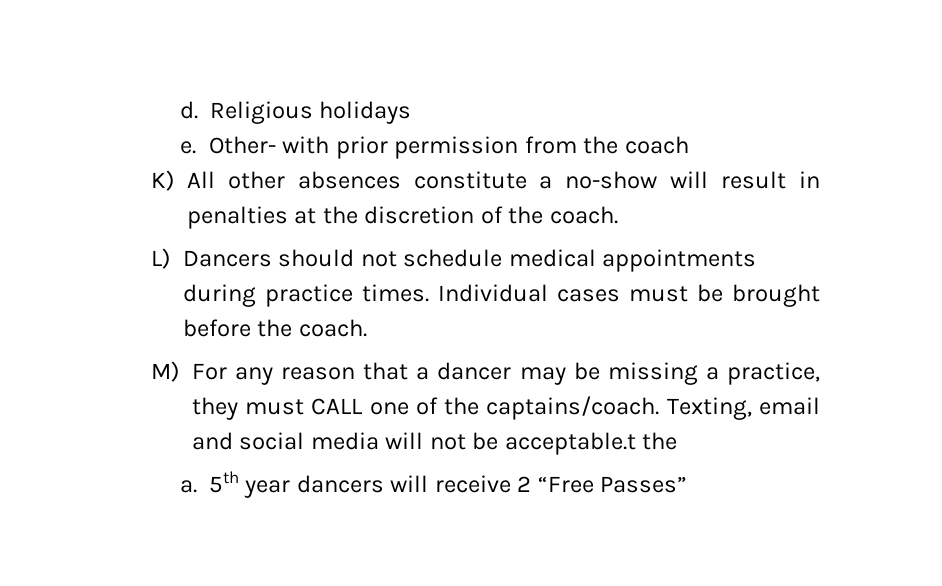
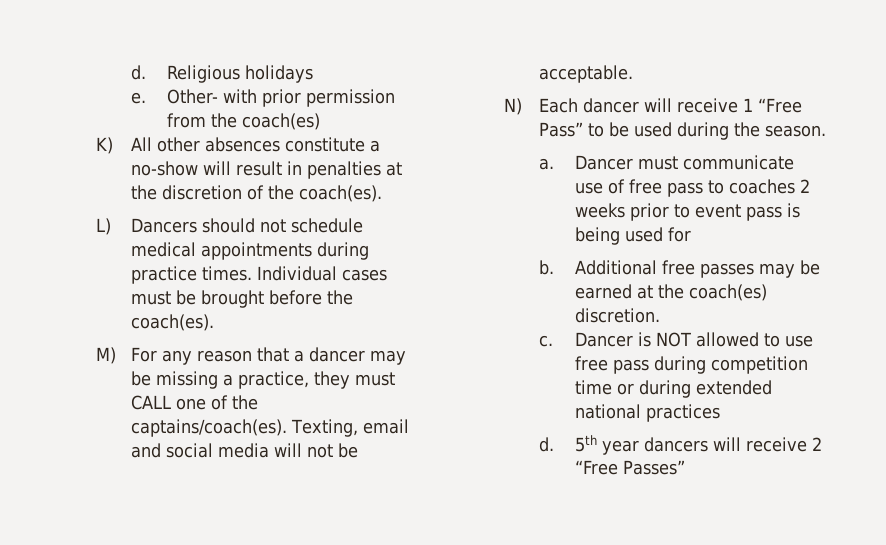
- Other- with prior permission from the coach
+ Other- with prior permission from the coach(es)
- K) All other absences constitute a no-show will result in penalties at the discretion of the coach.
+ K) All other absences constitute a no-show will result in penalties at the discretion of the coach(es).
- Individual cases must be brought before the coach.
+ Individual cases must be brought before the coach(es).
- M) For any reason that a dancer may be missing a practice, they must CALL one of the captains/coach.
+ M) For any reason that a dancer may be missing a practice, they must CALL one of the captains/coach(es).
- Texting, email and social media will not be acceptable.t the
- a.
+ Texting, email and social media will not be acceptable.
+ N) Each dancer will receive 1 “Free Pass” to be used during the season.
+ a. Dancer must communicate use of free pass to coaches 2 weeks prior to event pass is being used for
+ b. Additional free passes may be earned at the coach(es) discretion.
+ c. Dancer is NOT allowed to use free pass during competition time or during extended national practices
+ d.

